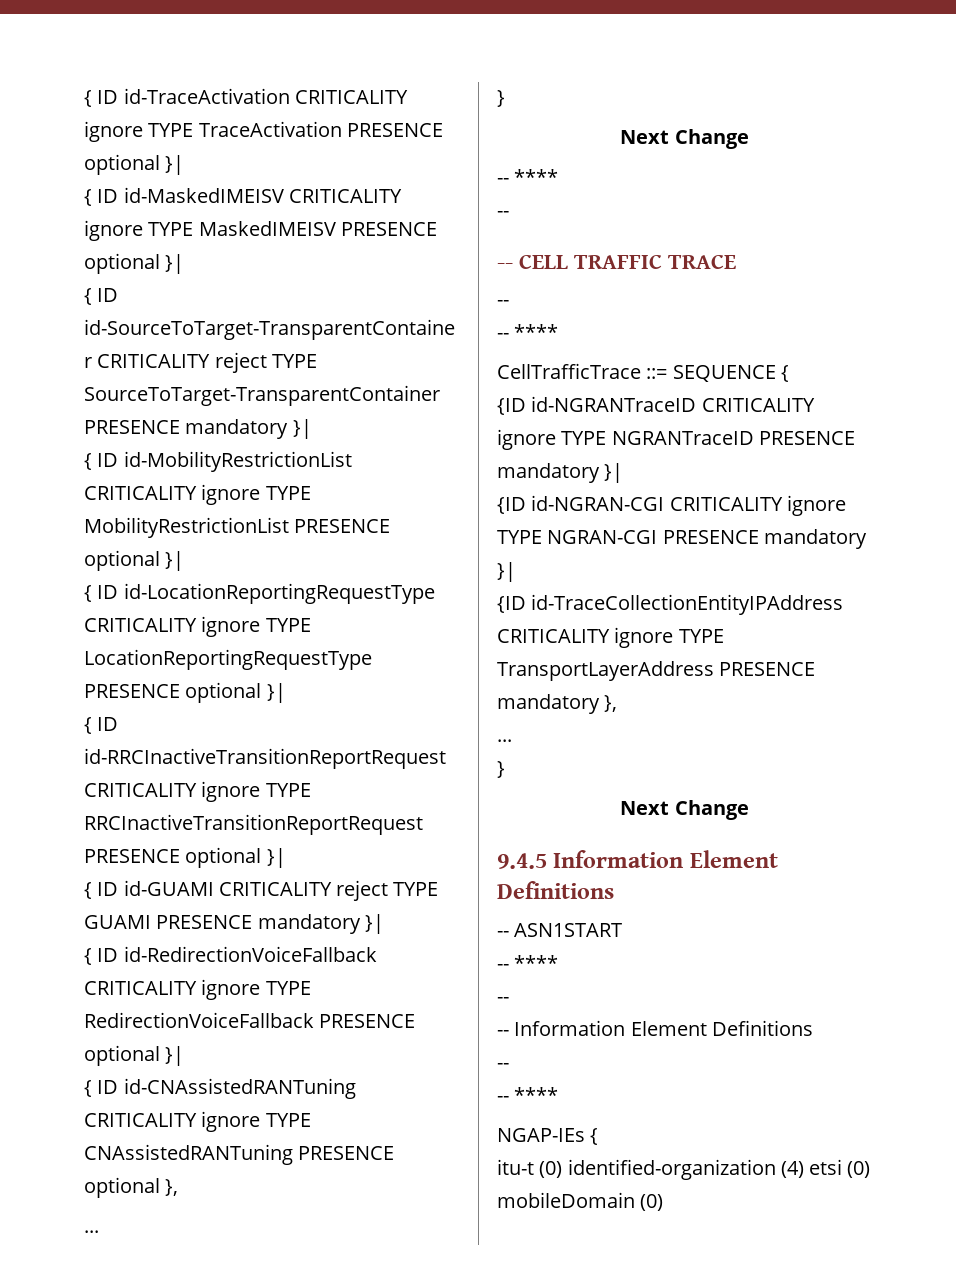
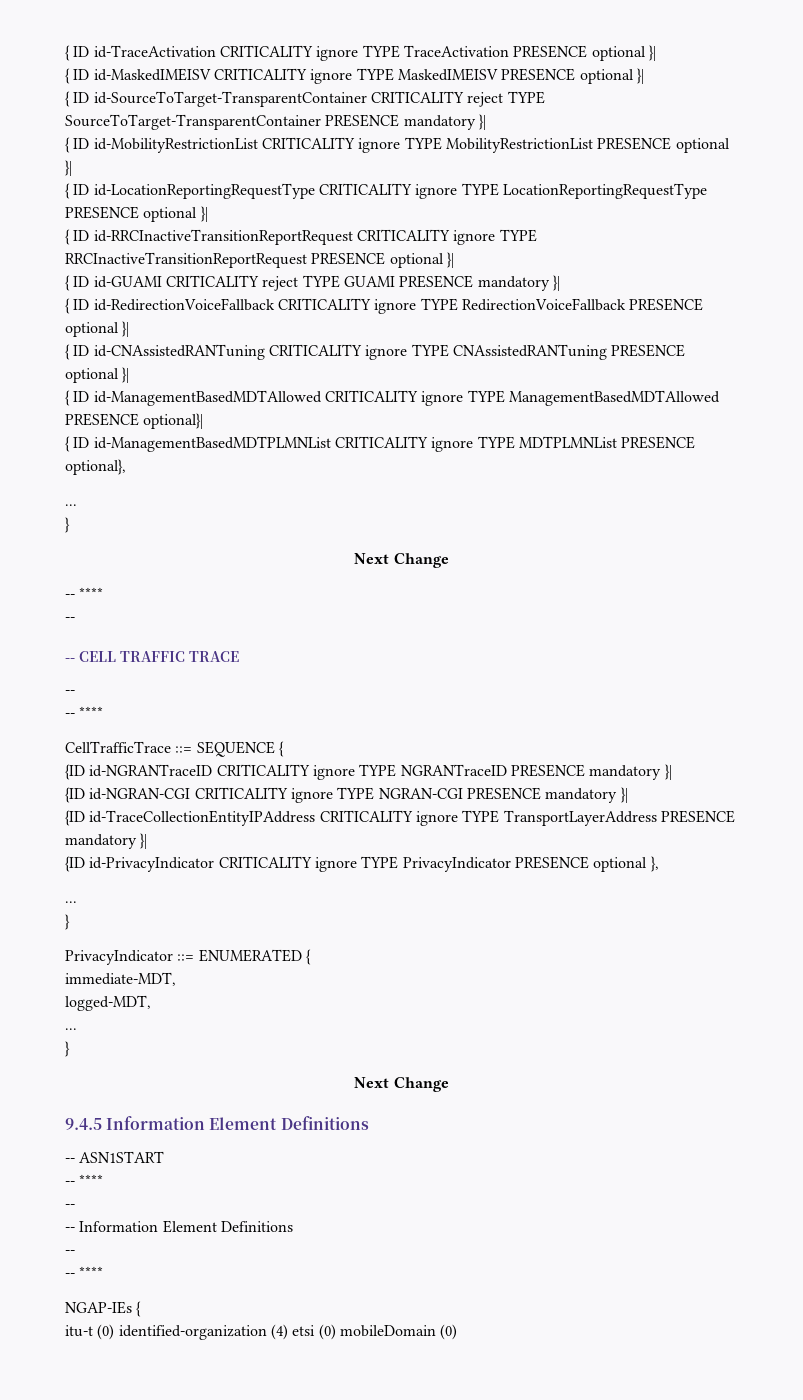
- { ID id-CNAssistedRANTuning CRITICALITY ignore TYPE CNAssistedRANTuning PRESENCE optional },
+ { ID id-CNAssistedRANTuning CRITICALITY ignore TYPE CNAssistedRANTuning PRESENCE optional }|
+ { ID id-ManagementBasedMDTAllowed CRITICALITY ignore TYPE ManagementBasedMDTAllowed PRESENCE optional}|
+ { ID id-ManagementBasedMDTPLMNList CRITICALITY ignore TYPE MDTPLMNList PRESENCE optional},
- {ID id-TraceCollectionEntityIPAddress CRITICALITY ignore TYPE TransportLayerAddress PRESENCE mandatory },
+ {ID id-TraceCollectionEntityIPAddress CRITICALITY ignore TYPE TransportLayerAddress PRESENCE mandatory }|
+ {ID id-PrivacyIndicator CRITICALITY ignore TYPE PrivacyIndicator PRESENCE optional },
+ ...
+ }
+ PrivacyIndicator ::= ENUMERATED {
+ immediate-MDT,
+ logged-MDT,

